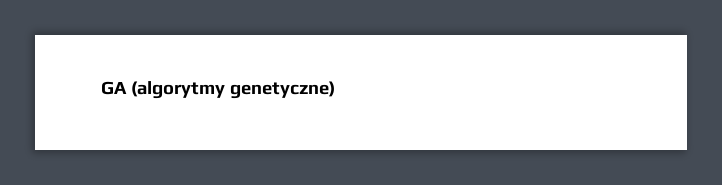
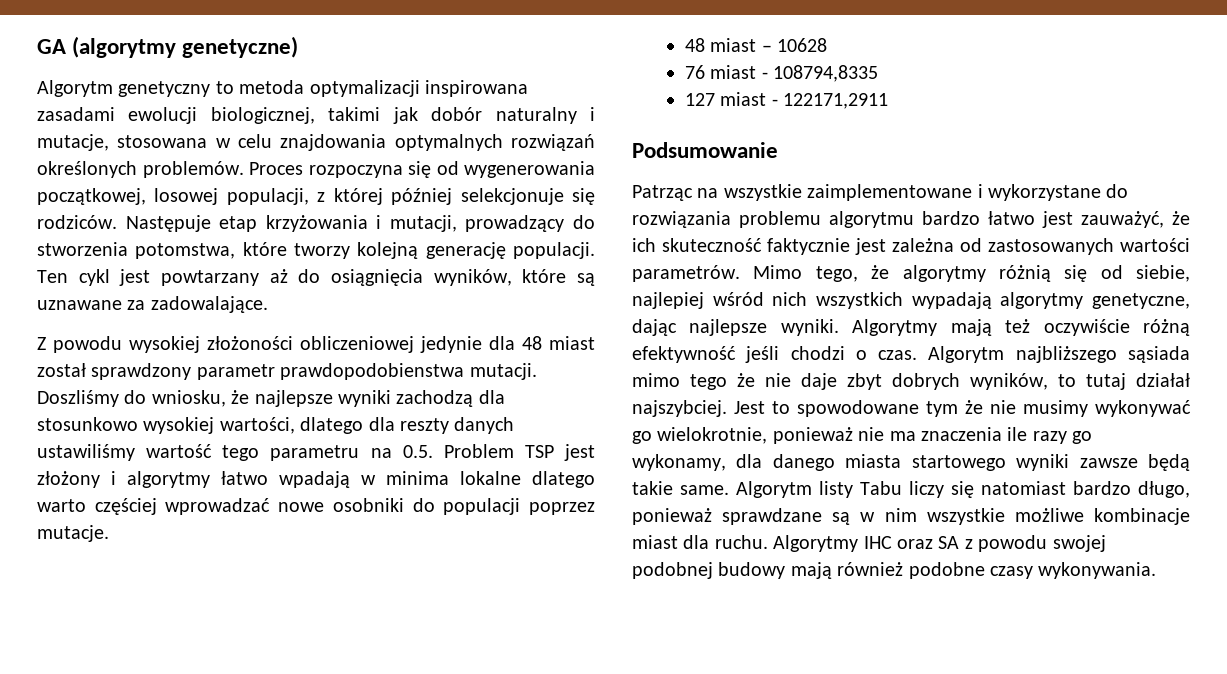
+ Algorytm genetyczny to metoda optymalizacji inspirowana zasadami ewolucji biologicznej, takimi jak dobór naturalny i mutacje, stosowana w celu znajdowania optymalnych rozwiązań określonych problemów. Proces rozpoczyna się od wygenerowania początkowej, losowej populacji, z której później selekcjonuje się rodziców. Następuje etap krzyżowania i mutacji, prowadzący do stworzenia potomstwa, które tworzy kolejną generację populacji. Ten cykl jest powtarzany aż do osiągnięcia wyników, które są uznawane za zadowalające.
+ Z powodu wysokiej złożoności obliczeniowej jedynie dla 48 miast został sprawdzony parametr prawdopodobienstwa mutacji. Doszliśmy do wniosku, że najlepsze wyniki zachodzą dla stosunkowo wysokiej wartości, dlatego dla reszty danych ustawiliśmy wartość tego parametru na 0.5. Problem TSP jest złożony i algorytmy łatwo wpadają w minima lokalne dlatego warto częściej wprowadzać nowe osobniki do populacji poprzez mutacje.
+ 48 miast – 10628
+ 76 miast - 108794,8335
+ 127 miast - 122171,2911
+ Podsumowanie
+ Patrząc na wszystkie zaimplementowane i wykorzystane do rozwiązania problemu algorytmu bardzo łatwo jest zauważyć, że ich skuteczność faktycznie jest zależna od zastosowanych wartości parametrów. Mimo tego, że algorytmy różnią się od siebie, najlepiej wśród nich wszystkich wypadają algorytmy genetyczne, dając najlepsze wyniki. Algorytmy mają też oczywiście różną efektywność jeśli chodzi o czas. Algorytm najbliższego sąsiada mimo tego że nie daje zbyt dobrych wyników, to tutaj działał najszybciej. Jest to spowodowane tym że nie musimy wykonywać go wielokrotnie, ponieważ nie ma znaczenia ile razy go wykonamy, dla danego miasta startowego wyniki zawsze będą takie same. Algorytm listy Tabu liczy się natomiast bardzo długo, ponieważ sprawdzane są w nim wszystkie możliwe kombinacje miast dla ruchu. Algorytmy IHC oraz SA z powodu swojej podobnej budowy mają również podobne czasy wykonywania.

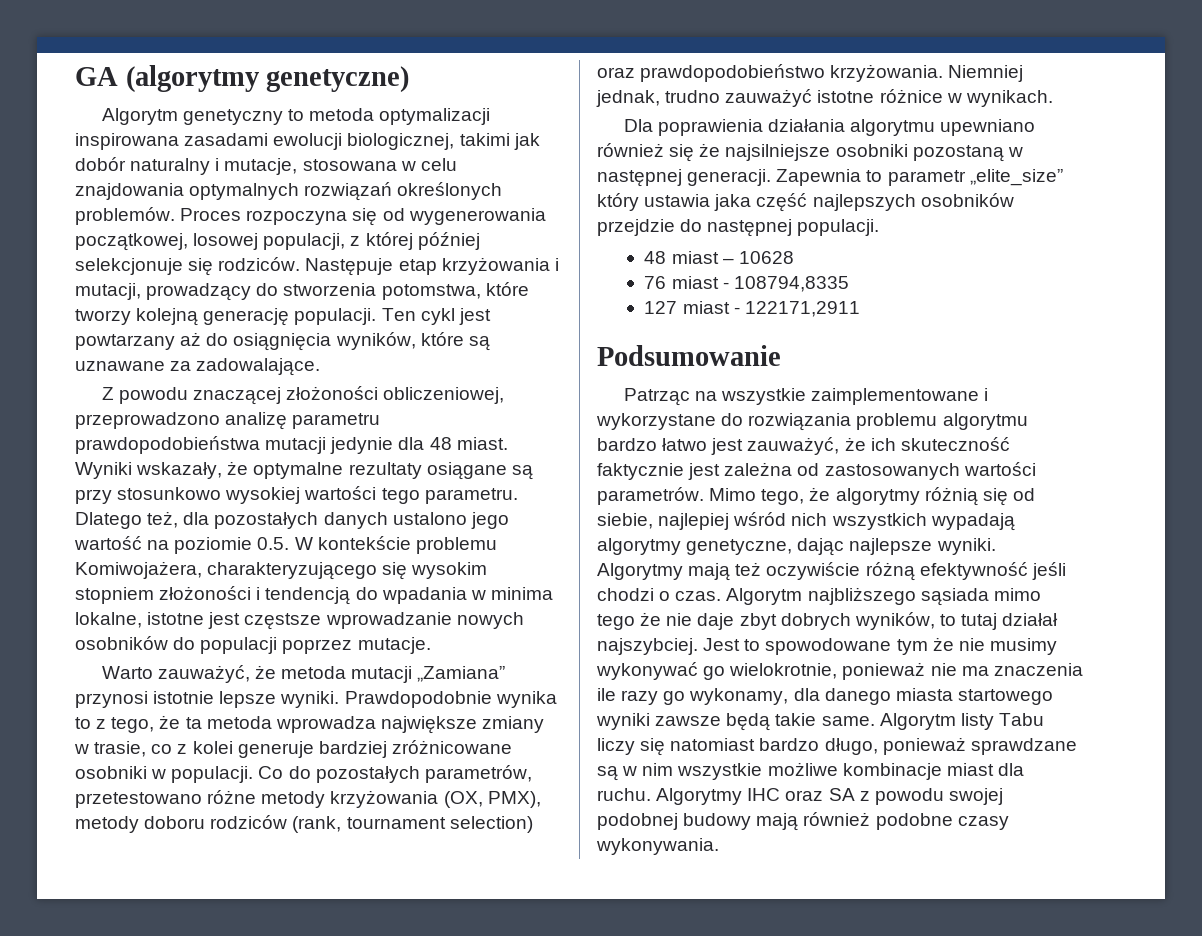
- Z powodu wysokiej złożoności obliczeniowej jedynie dla 48 miast został sprawdzony parametr prawdopodobienstwa mutacji. Doszliśmy do wniosku, że najlepsze wyniki zachodzą dla stosunkowo wysokiej wartości, dlatego dla reszty danych ustawiliśmy wartość tego parametru na 0.5. Problem TSP jest złożony i algorytmy łatwo wpadają w minima lokalne dlatego warto częściej wprowadzać nowe osobniki do populacji poprzez mutacje.
+ Z powodu znaczącej złożoności obliczeniowej, przeprowadzono analizę parametru prawdopodobieństwa mutacji jedynie dla 48 miast. Wyniki wskazały, że optymalne rezultaty osiągane są przy stosunkowo wysokiej wartości tego parametru. Dlatego też, dla pozostałych danych ustalono jego wartość na poziomie 0.5. W kontekście problemu Komiwojażera, charakteryzującego się wysokim stopniem złożoności i tendencją do wpadania w minima lokalne, istotne jest częstsze wprowadzanie nowych osobników do populacji poprzez mutacje.
+ Warto zauważyć, że metoda mutacji „Zamiana” przynosi istotnie lepsze wyniki. Prawdopodobnie wynika to z tego, że ta metoda wprowadza największe zmiany w trasie, co z kolei generuje bardziej zróżnicowane osobniki w populacji. Co do pozostałych parametrów, przetestowano różne metody krzyżowania (OX, PMX), metody doboru rodziców (rank, tournament selection) oraz prawdopodobieństwo krzyżowania. Niemniej jednak, trudno zauważyć istotne różnice w wynikach.
+ Dla poprawienia działania algorytmu upewniano również się że najsilniejsze osobniki pozostaną w następnej generacji. Zapewnia to parametr „elite_size” który ustawia jaka część najlepszych osobników przejdzie do następnej populacji.

